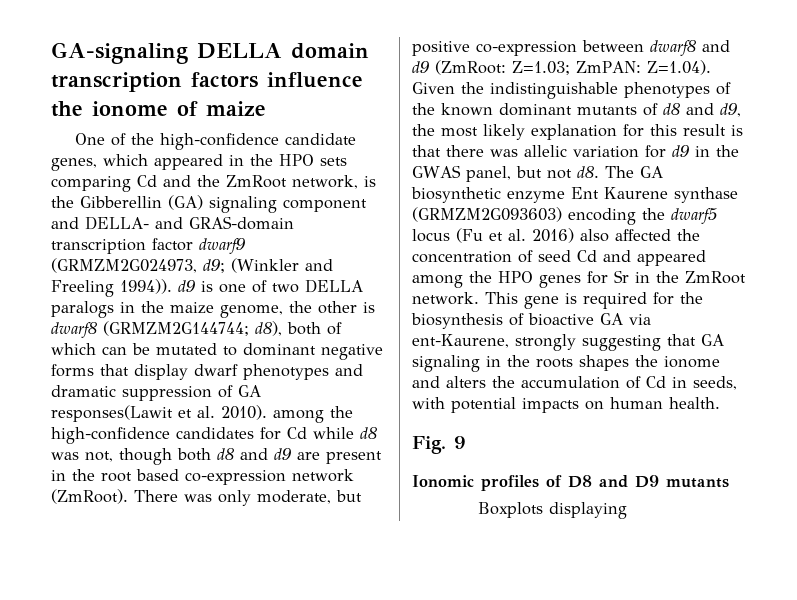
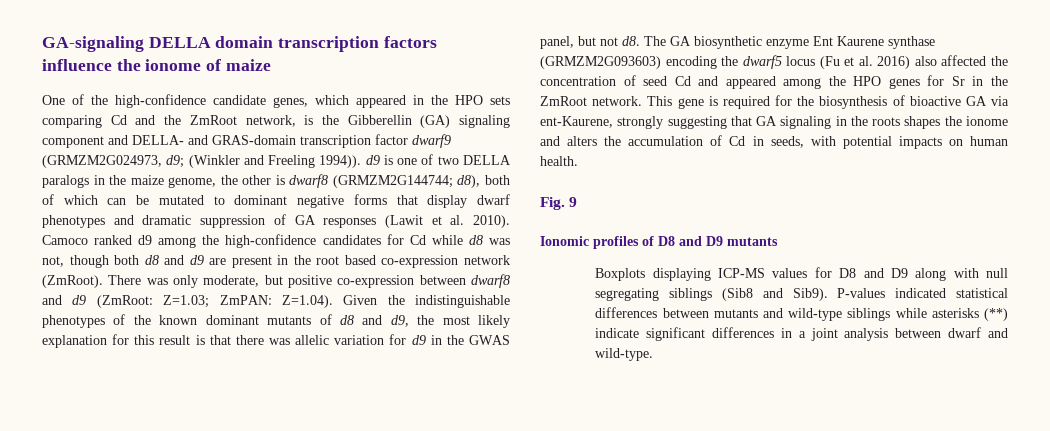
- d8), both of which can be mutated to dominant negative forms that display dwarf phenotypes and dramatic suppression of GA responses(Lawit et al. 2010). among the high-confidence candidates for Cd while d8 was not, though both d8 and d9 are present in the root based co-expression network (ZmRoot).
+ d8), both of which can be mutated to dominant negative forms that display dwarf phenotypes and dramatic suppression of GA responses (Lawit et al. 2010). Camoco ranked d9 among the high-confidence candidates for Cd while d8 was not, though both d8 and d9 are present in the root based co-expression network (ZmRoot).
- Boxplots displaying
+ Boxplots displaying ICP-MS values for D8 and D9 along with null segregating siblings (Sib8 and Sib9). P-values indicated statistical differences between mutants and wild-type siblings while asterisks (**) indicate significant differences in a joint analysis between dwarf and wild-type.

